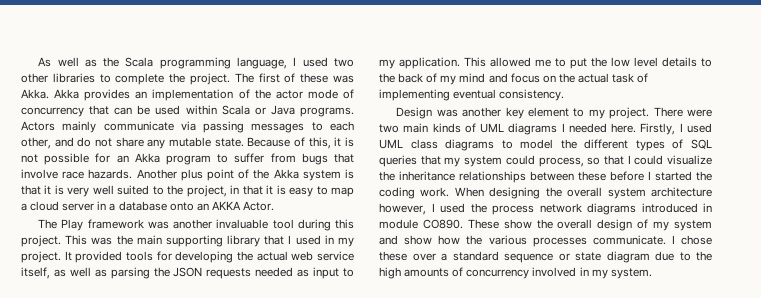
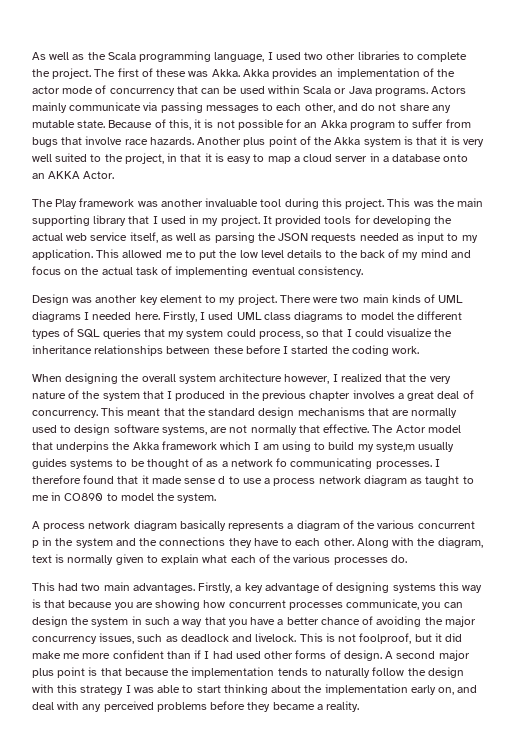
- Firstly, I used UML class diagrams to model the different types of SQL queries that my system could process, so that I could visualize the inheritance relationships between these before I started the coding work. When designing the overall system architecture however, I used the process network diagrams introduced in module CO890. These show the overall design of my system and show how the various processes communicate. I chose these over a standard sequence or state diagram due to the high amounts of concurrency involved in my system.
+ Firstly, I used UML class diagrams to model the different types of SQL queries that my system could process, so that I could visualize the inheritance relationships between these before I started the coding work.
+ When designing the overall system architecture however, I realized that the very nature of the system that I produced in the previous chapter involves a great deal of concurrency. This meant that the standard design mechanisms that are normally used to design software systems, are not normally that effective. The Actor model that underpins the Akka framework which I am using to build my syste,m usually guides systems to be thought of as a network fo communicating processes. I therefore found that it made sense d to use a process network diagram as taught to me in CO890 to model the system.
+ A process network diagram basically represents a diagram of the various concurrent p in the system and the connections they have to each other. Along with the diagram, text is normally given to explain what each of the various processes do.
+ This had two main advantages. Firstly, a key advantage of designing systems this way is that because you are showing how concurrent processes communicate, you can design the system in such a way that you have a better chance of avoiding the major concurrency issues, such as deadlock and livelock. This is not foolproof, but it did make me more confident than if I had used other forms of design. A second major plus point is that because the implementation tends to naturally follow the design with this strategy I was able to start thinking about the implementation early on, and deal with any perceived problems before they became a reality.

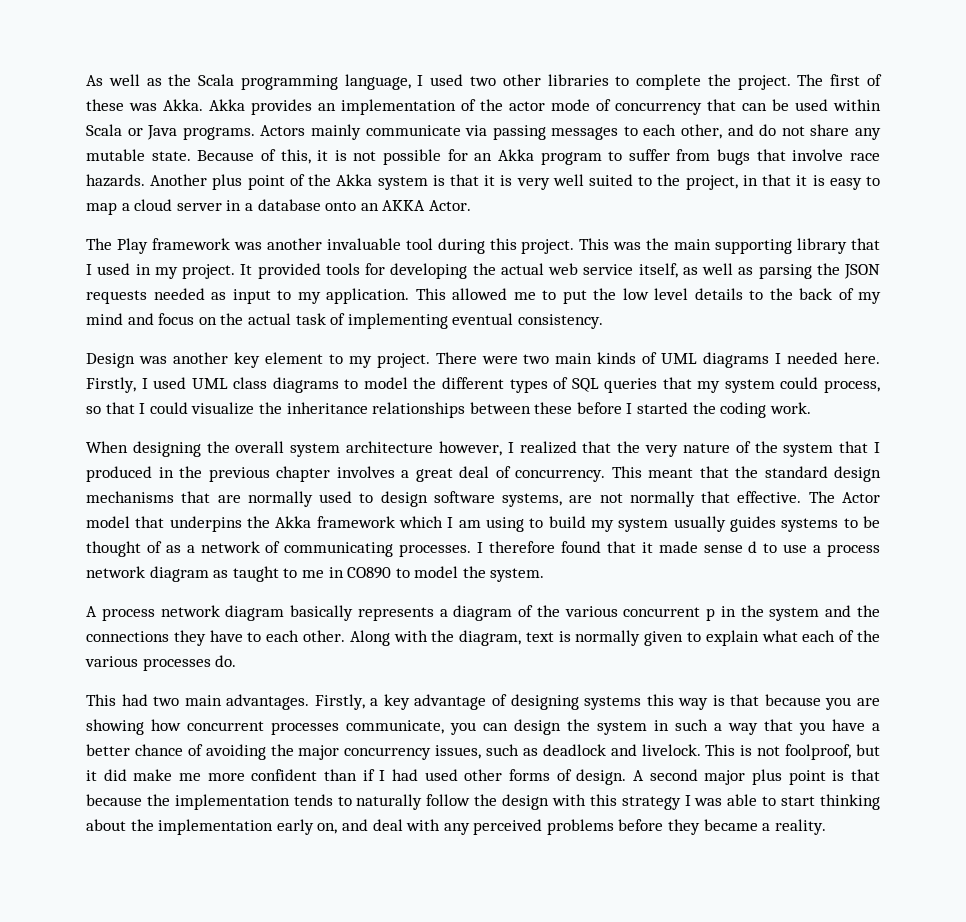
- The Actor model that underpins the Akka framework which I am using to build my syste,m usually guides systems to be thought of as a network fo communicating processes.
+ The Actor model that underpins the Akka framework which I am using to build my system usually guides systems to be thought of as a network of communicating processes.

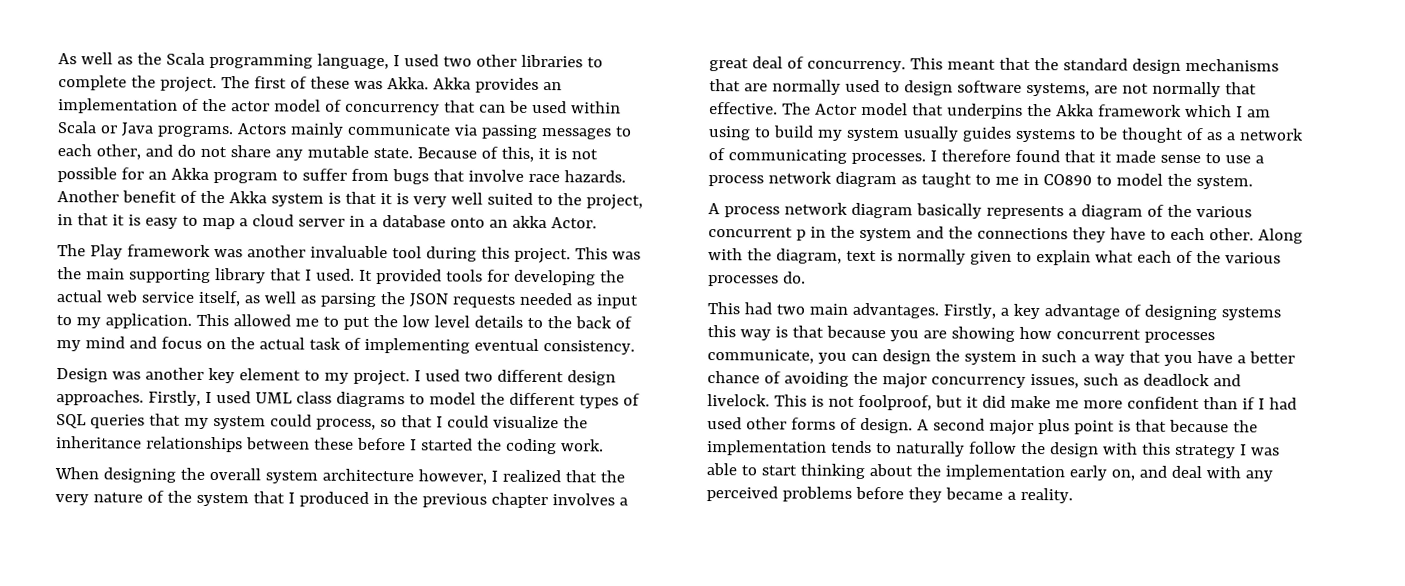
- Akka provides an implementation of the actor mode of concurrency that can be used within Scala or Java programs.
+ Akka provides an implementation of the actor model of concurrency that can be used within Scala or Java programs.
- Another plus point of the Akka system is that it is very well suited to the project, in that it is easy to map a cloud server in a database onto an AKKA Actor.
+ Another benefit of the Akka system is that it is very well suited to the project, in that it is easy to map a cloud server in a database onto an akka Actor.
- This was the main supporting library that I used in my project.
+ This was the main supporting library that I used.
- There were two main kinds of UML diagrams I needed here.
+ I used two different design approaches.
- I therefore found that it made sense d to use a process network diagram as taught to me in CO890 to model the system.
+ I therefore found that it made sense to use a process network diagram as taught to me in CO890 to model the system.

